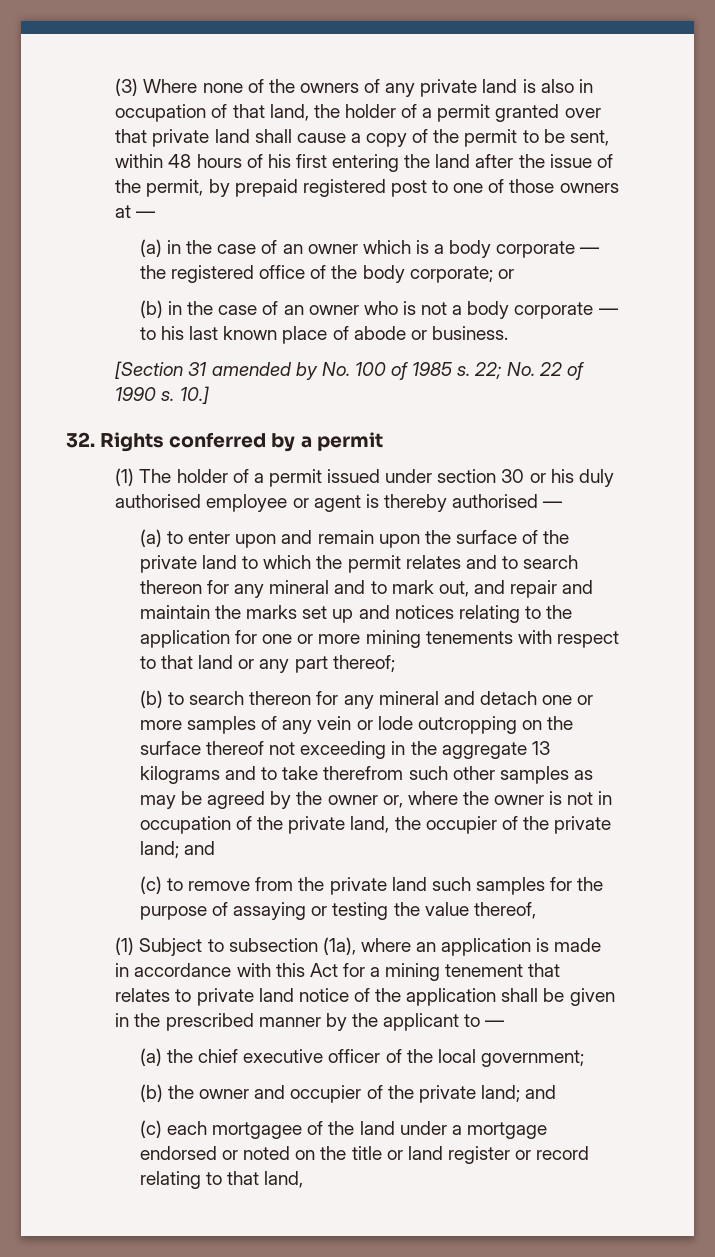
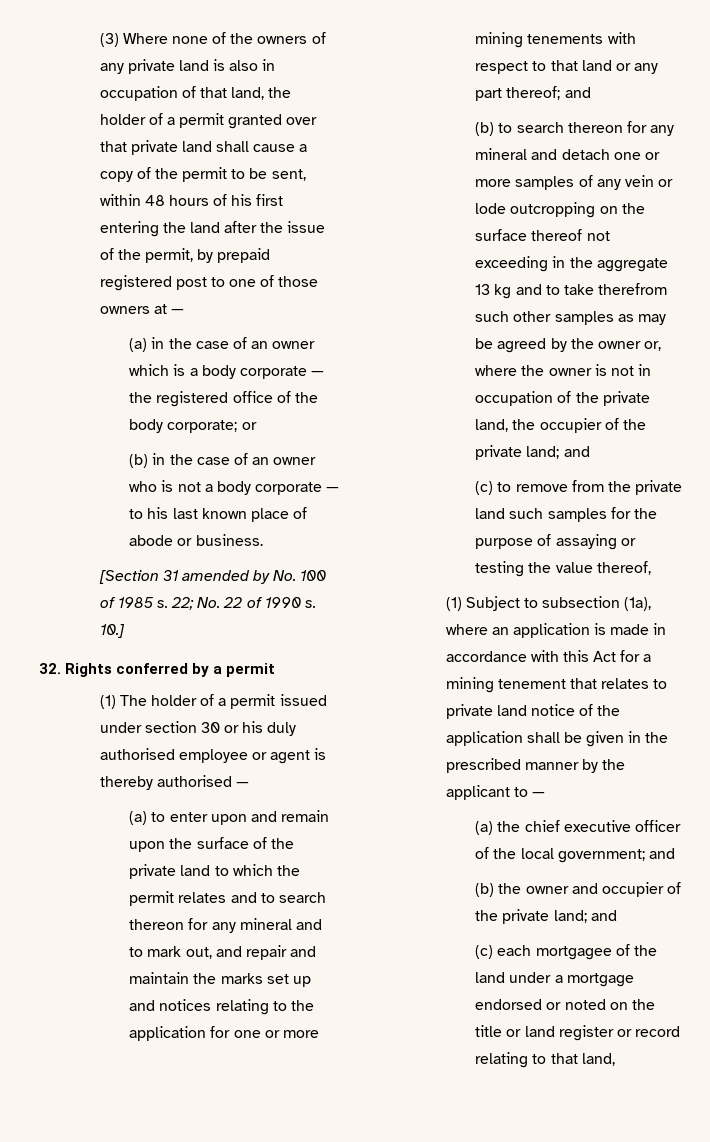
- (a) to enter upon and remain upon the surface of the private land to which the permit relates and to search thereon for any mineral and to mark out, and repair and maintain the marks set up and notices relating to the application for one or more mining tenements with respect to that land or any part thereof;
+ (a) to enter upon and remain upon the surface of the private land to which the permit relates and to search thereon for any mineral and to mark out, and repair and maintain the marks set up and notices relating to the application for one or more mining tenements with respect to that land or any part thereof; and
- (b) to search thereon for any mineral and detach one or more samples of any vein or lode outcropping on the surface thereof not exceeding in the aggregate 13 kilograms and to take therefrom such other samples as may be agreed by the owner or, where the owner is not in occupation of the private land, the occupier of the private land;
+ (b) to search thereon for any mineral and detach one or more samples of any vein or lode outcropping on the surface thereof not exceeding in the aggregate 13 kg and to take therefrom such other samples as may be agreed by the owner or, where the owner is not in occupation of the private land, the occupier of the private land;
- (a) the chief executive officer of the local government;
+ (a) the chief executive officer of the local government; and

